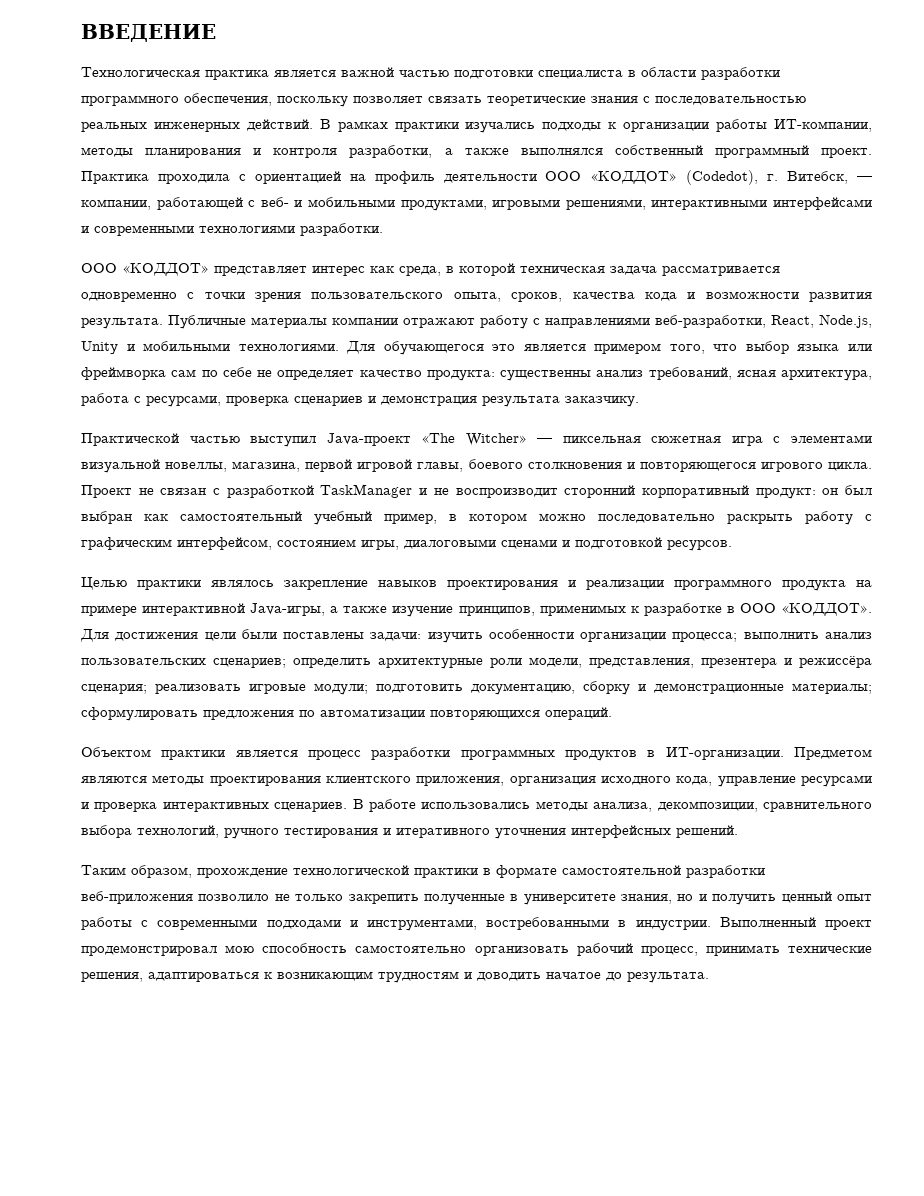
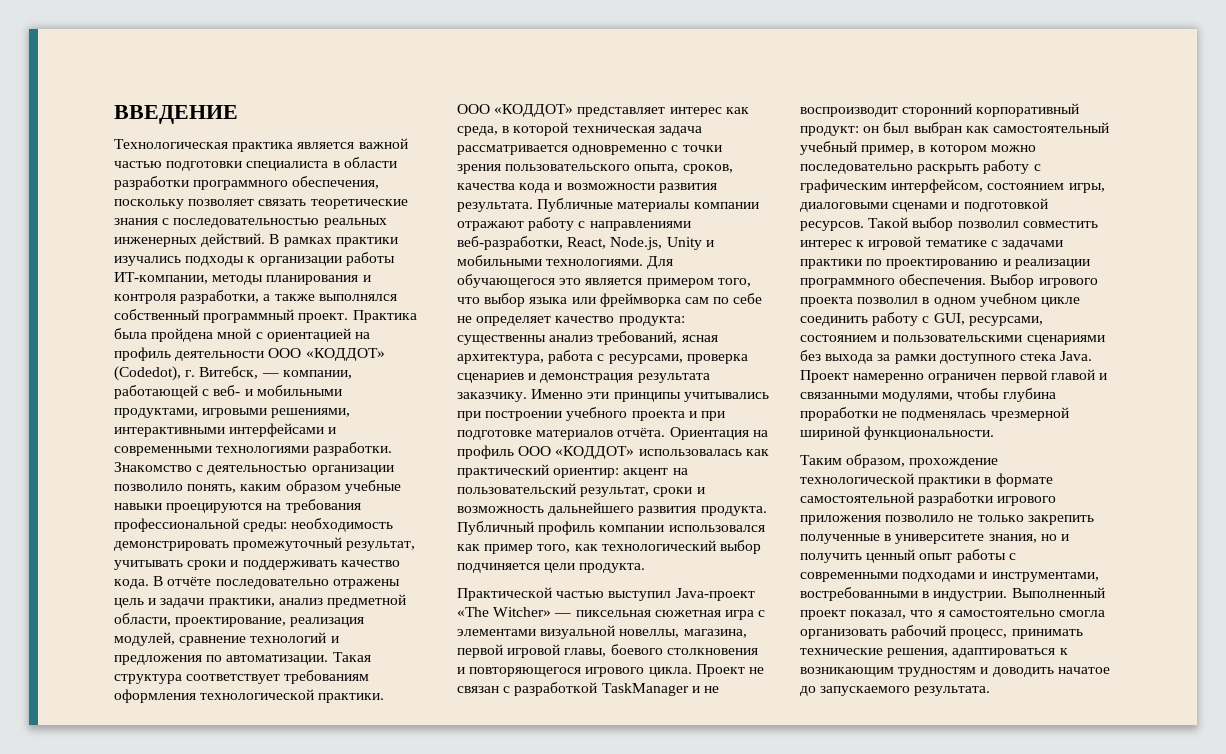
- Практика проходила с ориентацией на профиль деятельности ООО «КОДДОТ» (Codedot), г. Витебск, — компании, работающей с веб- и мобильными продуктами, игровыми решениями, интерактивными интерфейсами и современными технологиями разработки.
+ Практика была пройдена мной с ориентацией на профиль деятельности ООО «КОДДОТ» (Codedot), г. Витебск, — компании, работающей с веб- и мобильными продуктами, игровыми решениями, интерактивными интерфейсами и современными технологиями разработки. Знакомство с деятельностью организации позволило понять, каким образом учебные навыки проецируются на требования профессиональной среды: необходимость демонстрировать промежуточный результат, учитывать сроки и поддерживать качество кода. В отчёте последовательно отражены цель и задачи практики, анализ предметной области, проектирование, реализация модулей, сравнение технологий и предложения по автоматизации. Такая структура соответствует требованиям оформления технологической практики.
+ Именно эти принципы учитывались при построении учебного проекта и при подготовке материалов отчёта. Ориентация на профиль ООО «КОДДОТ» использовалась как практический ориентир: акцент на пользовательский результат, сроки и возможность дальнейшего развития продукта. Публичный профиль компании использовался как пример того, как технологический выбор подчиняется цели продукта.
- Проект не связан с разработкой TaskManager и не воспроизводит сторонний корпоративный продукт: он был выбран как самостоятельный учебный пример, в котором можно последовательно раскрыть работу с графическим интерфейсом, состоянием игры, диалоговыми сценами и подготовкой ресурсов.
- Целью практики являлось закрепление навыков проектирования и реализации программного продукта на примере интерактивной Java-игры, а также изучение принципов, применимых к разработке в ООО «КОДДОТ». Для достижения цели были поставлены задачи: изучить особенности организации процесса; выполнить анализ пользовательских сценариев; определить архитектурные роли модели, представления, презентера и режиссёра сценария; реализовать игровые модули; подготовить документацию, сборку и демонстрационные материалы; сформулировать предложения по автоматизации повторяющихся операций.
- Объектом практики является процесс разработки программных продуктов в ИТ-организации. Предметом являются методы проектирования клиентского приложения, организация исходного кода, управление ресурсами и проверка интерактивных сценариев. В работе использовались методы анализа, декомпозиции, сравнительного выбора технологий, ручного тестирования и итеративного уточнения интерфейсных решений.
+ Проект не связан с разработкой TaskManager и не воспроизводит сторонний корпоративный продукт: он был выбран как самостоятельный учебный пример, в котором можно последовательно раскрыть работу с графическим интерфейсом, состоянием игры, диалоговыми сценами и подготовкой ресурсов. Такой выбор позволил совместить интерес к игровой тематике с задачами практики по проектированию и реализации программного обеспечения. Выбор игрового проекта позволил в одном учебном цикле соединить работу с GUI, ресурсами, состоянием и пользовательскими сценариями без выхода за рамки доступного стека Java. Проект намеренно ограничен первой главой и связанными модулями, чтобы глубина проработки не подменялась чрезмерной шириной функциональности.
- Таким образом, прохождение технологической практики в формате самостоятельной разработки веб-приложения позволило не только закрепить полученные в университете знания, но и получить ценный опыт работы с современными подходами и инструментами, востребованными в индустрии.
+ Таким образом, прохождение технологической практики в формате самостоятельной разработки игрового приложения позволило не только закрепить полученные в университете знания, но и получить ценный опыт работы с современными подходами и инструментами, востребованными в индустрии.
- Выполненный проект продемонстрировал мою способность самостоятельно организовать рабочий процесс, принимать технические решения, адаптироваться к возникающим трудностям и доводить начатое до результата.
+ Выполненный проект показал, что я самостоятельно смогла организовать рабочий процесс, принимать технические решения, адаптироваться к возникающим трудностям и доводить начатое до запускаемого результата.

